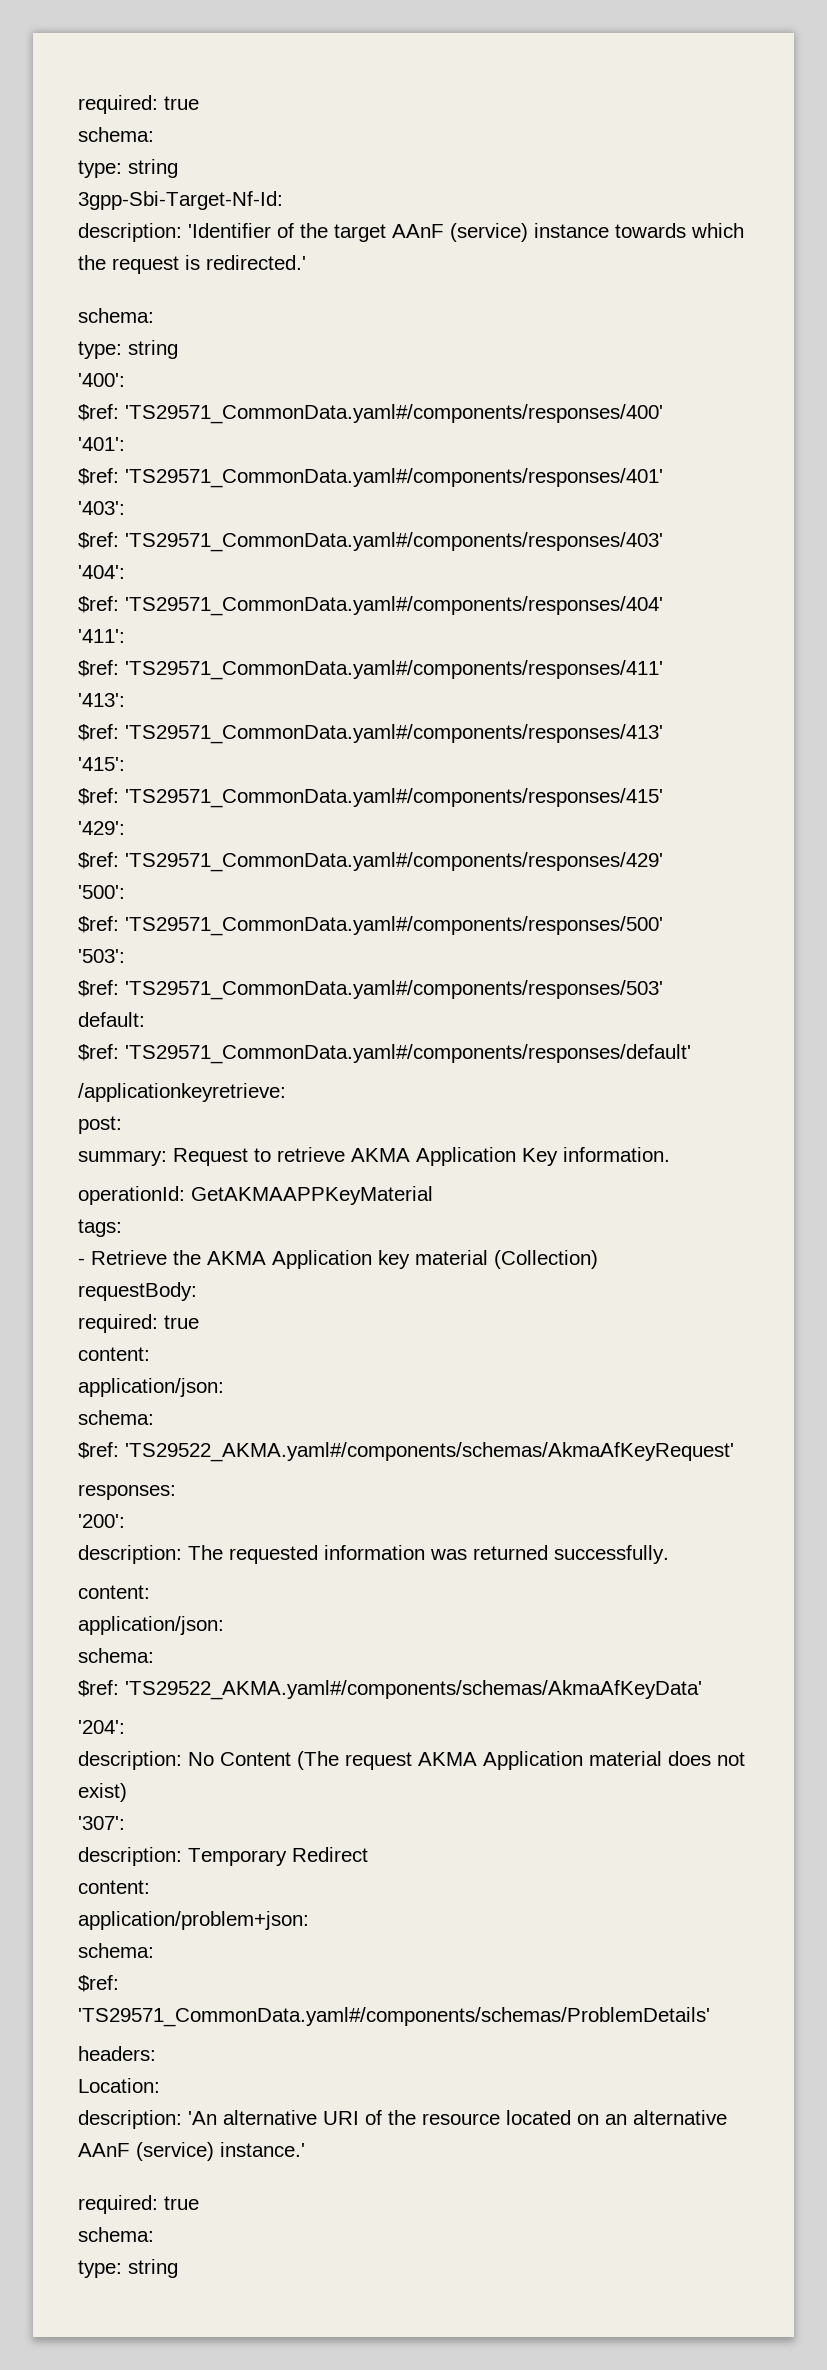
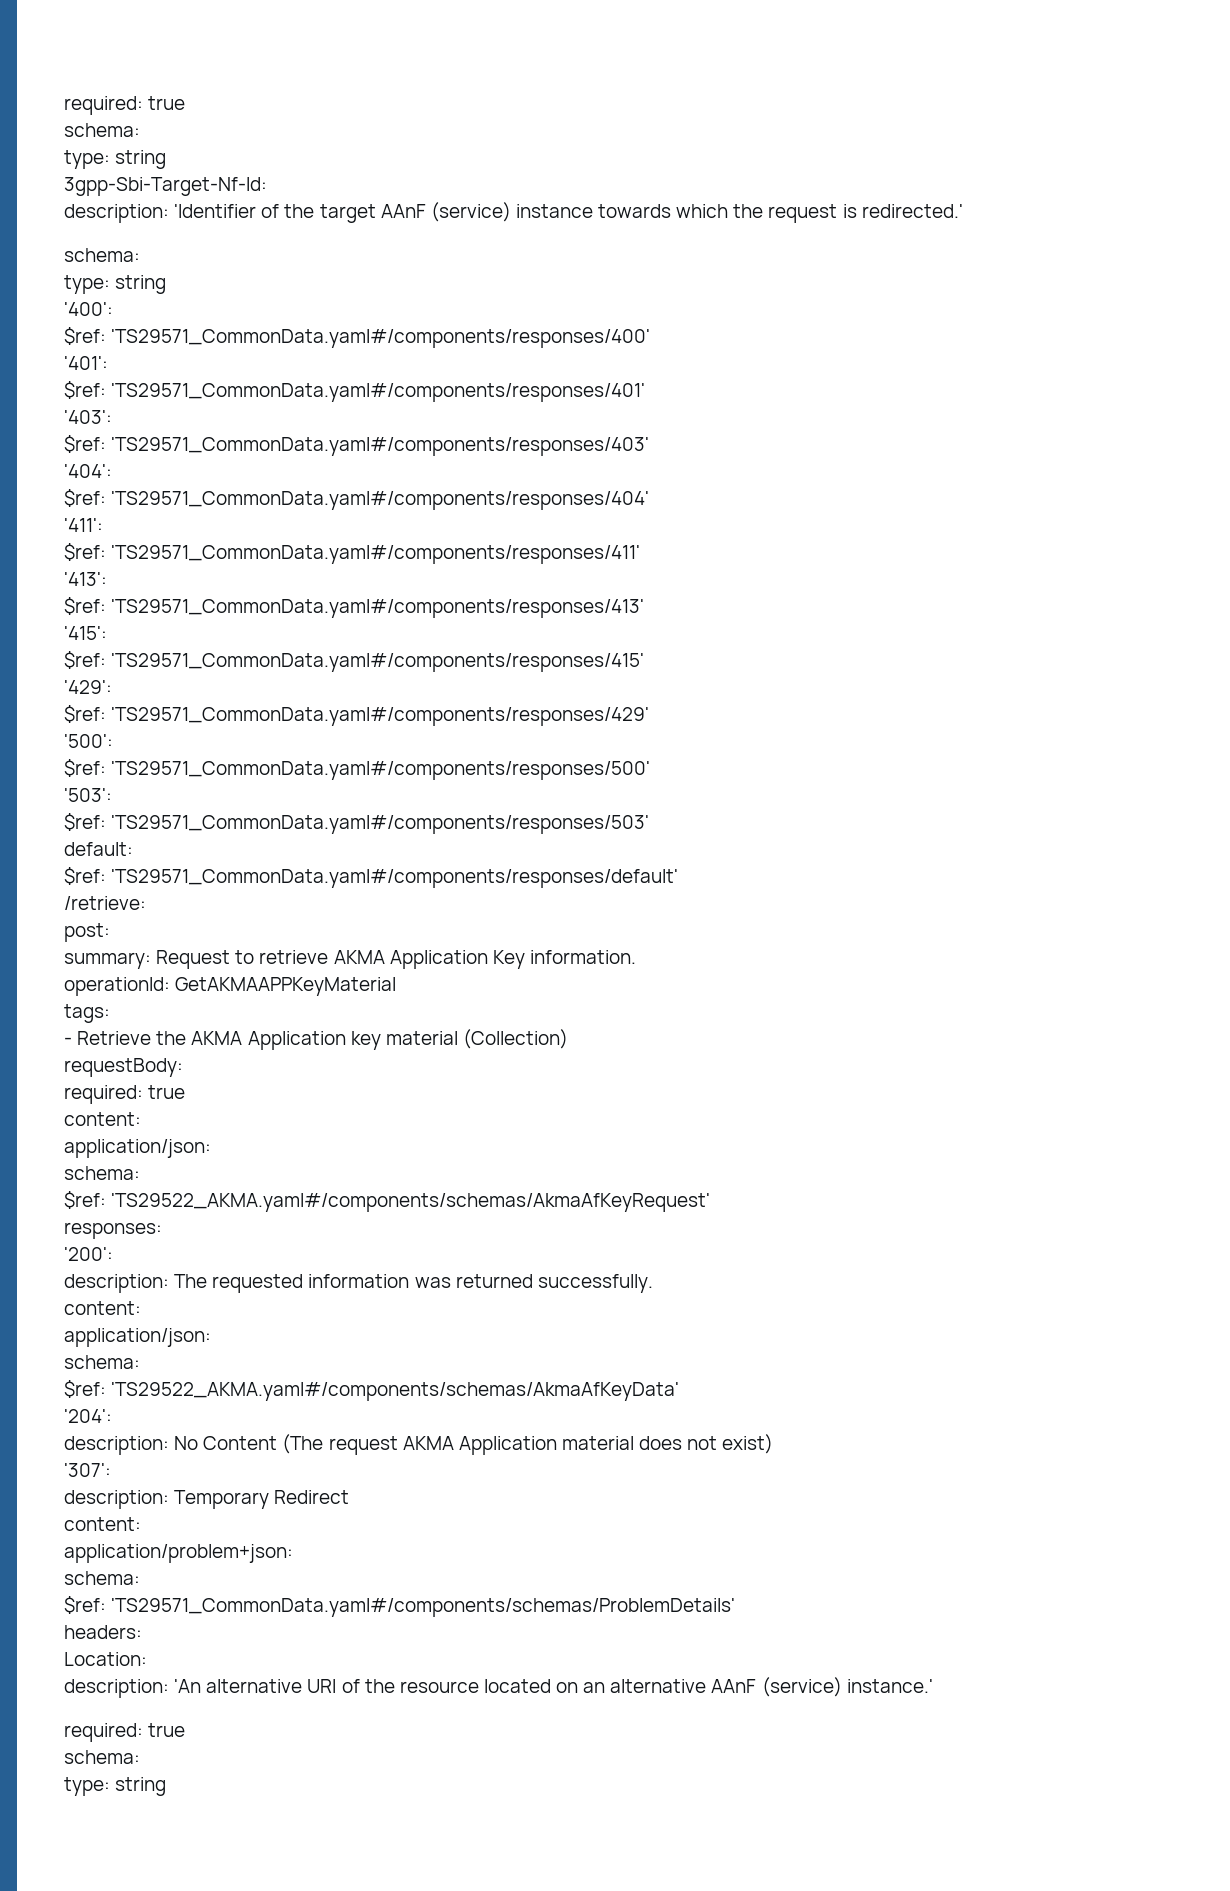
- /applicationkeyretrieve:
+ /retrieve:

